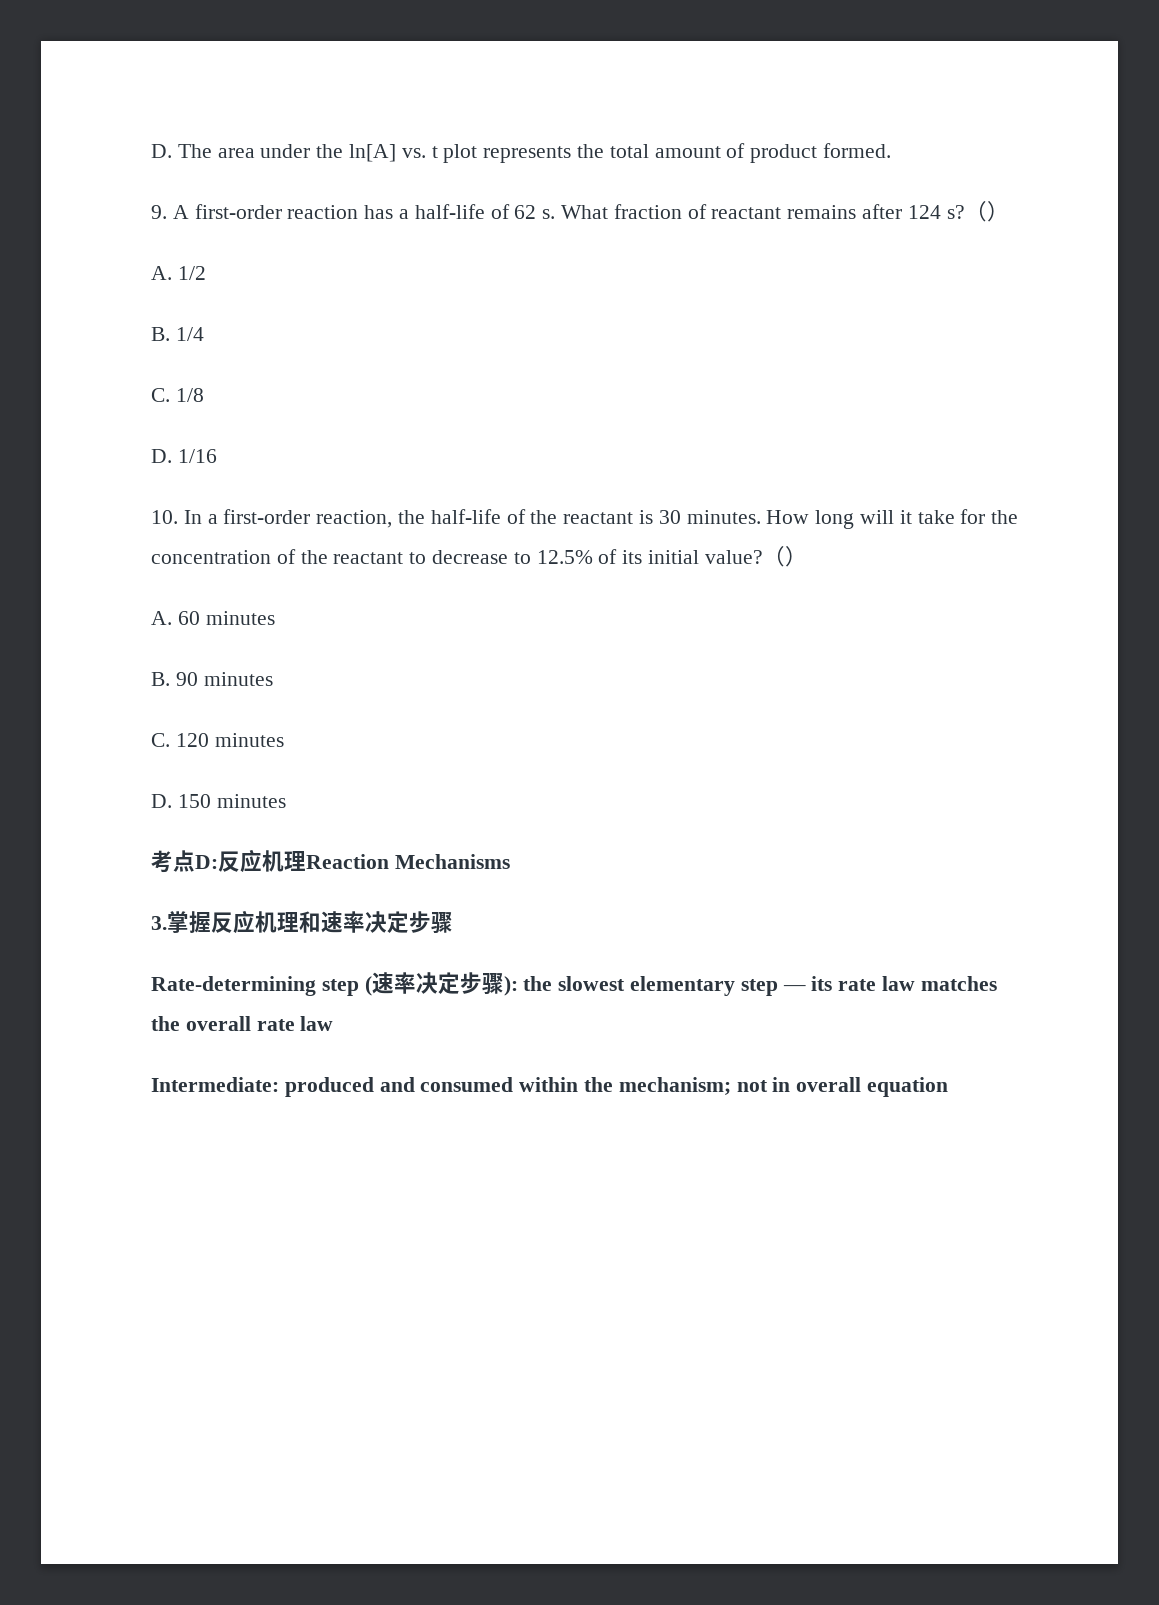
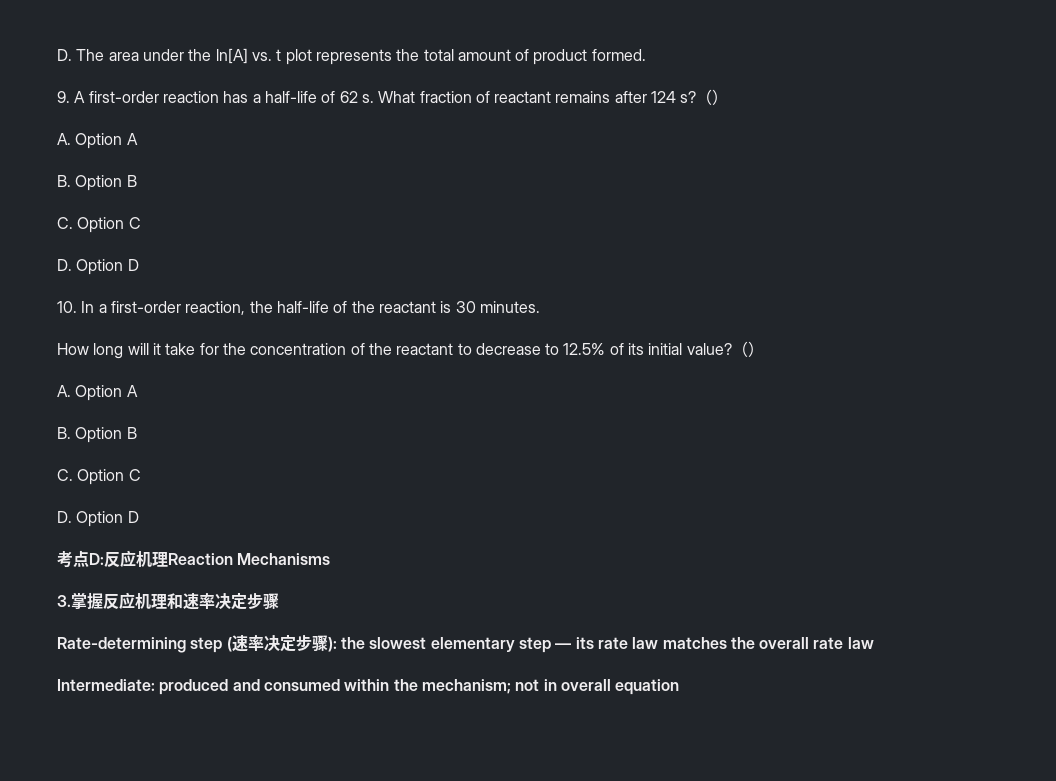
  What fraction of reactant remains after 124 s?（）
- A. 1/2
- B. 1/4
- C. 1/8
- D. 1/16
+ A. Option A
+ B. Option B
+ C. Option C
+ D. Option D
- 10. In a first-order reaction, the half-life of the reactant is 30 minutes. How long will it take for the concentration of the reactant to decrease to 12.5% of its initial value?（）
- A. 60 minutes
- B. 90 minutes
- C. 120 minutes
- D. 150 minutes
+ 10. In a first-order reaction, the half-life of the reactant is 30 minutes.
+ How long will it take for the concentration of the reactant to decrease to 12.5% of its initial value?（）
+ A. Option A
+ B. Option B
+ C. Option C
+ D. Option D

